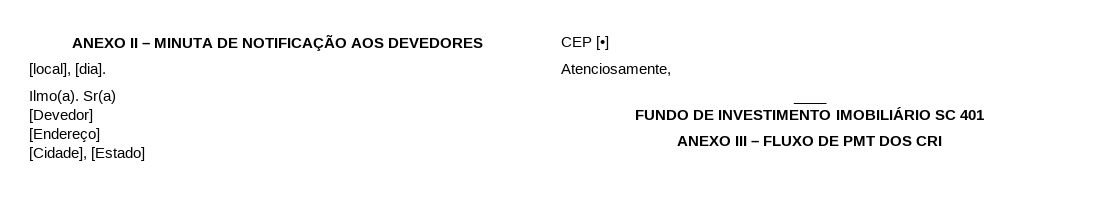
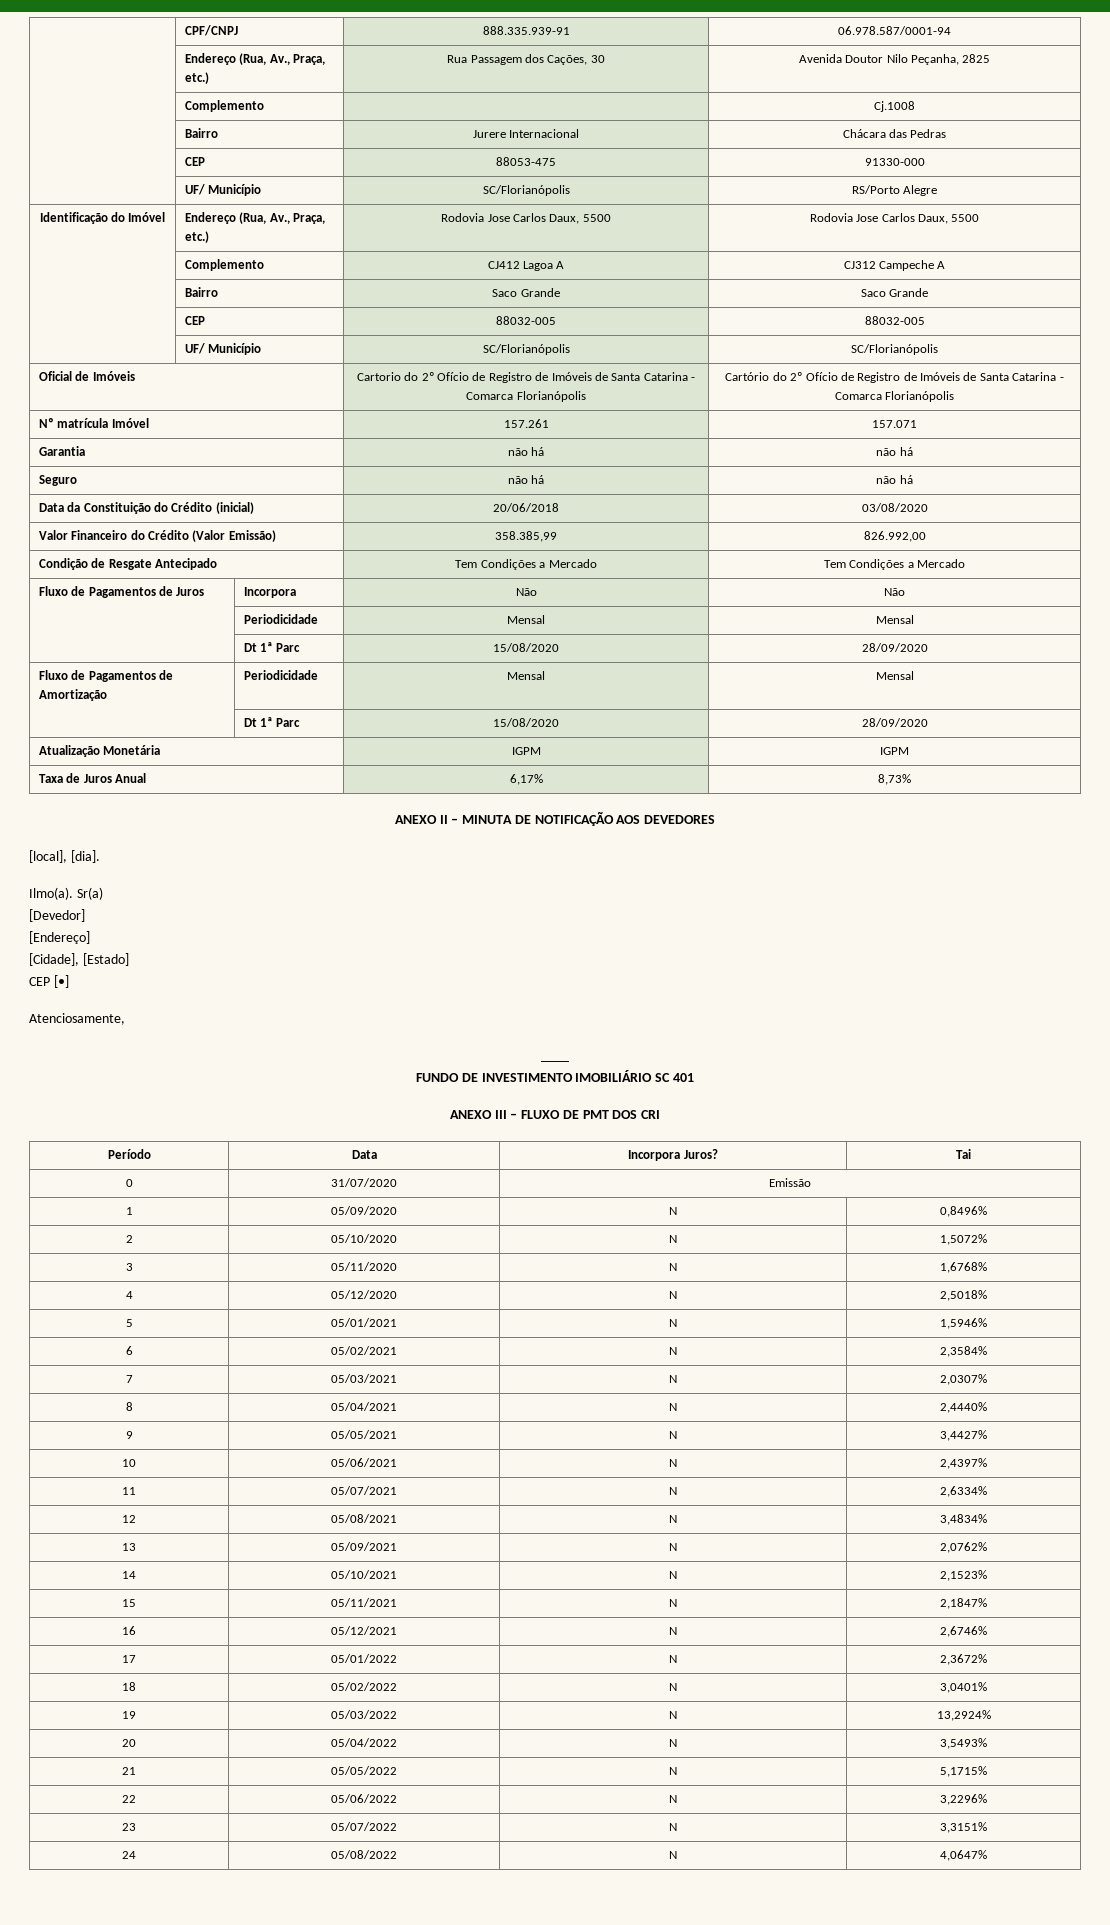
+ | CPF/CNPJ | 888.335.939-91 | 06.978.587/0001-94
+ | Endereço (Rua, Av., Praça, etc.) | Rua Passagem dos Cações, 30 | Avenida Doutor Nilo Peçanha, 2825
+ | Complemento | | Cj.1008
+ | Bairro | Jurere Internacional | Chácara das Pedras
+ | CEP | 88053-475 | 91330-000
+ | UF/ Município | SC/Florianópolis | RS/Porto Alegre
+ Identificação do Imóvel | Endereço (Rua, Av., Praça, etc.) | Rodovia Jose Carlos Daux, 5500 | Rodovia Jose Carlos Daux, 5500
+ | Complemento | CJ412 Lagoa A | CJ312 Campeche A
+ | Bairro | Saco Grande | Saco Grande
+ | CEP | 88032-005 | 88032-005
+ | UF/ Município | SC/Florianópolis | SC/Florianópolis
+ Oficial de Imóveis | Cartorio do 2º Ofício de Registro de Imóveis de Santa Catarina - Comarca Florianópolis | Cartório do 2º Ofício de Registro de Imóveis de Santa Catarina - Comarca Florianópolis
+ Nº matrícula Imóvel | 157.261 | 157.071
+ Garantia | não há | não há
+ Seguro | não há | não há
+ Data da Constituição do Crédito (inicial) | 20/06/2018 | 03/08/2020
+ Valor Financeiro do Crédito (Valor Emissão) | 358.385,99 | 826.992,00
+ Condição de Resgate Antecipado | Tem Condições a Mercado | Tem Condições a Mercado
+ Fluxo de Pagamentos de Juros | Incorpora | Não | Não
+ | Periodicidade | Mensal | Mensal
+ | Dt 1ª Parc | 15/08/2020 | 28/09/2020
+ Fluxo de Pagamentos de Amortização | Periodicidade | Mensal | Mensal
+ | Dt 1ª Parc | 15/08/2020 | 28/09/2020
+ Atualização Monetária | IGPM | IGPM
+ Taxa de Juros Anual | 6,17% | 8,73%
+ Período | Data | Incorpora Juros? | Tai
+ 0 | 31/07/2020 | Emissão
+ 1 | 05/09/2020 | N | 0,8496%
+ 2 | 05/10/2020 | N | 1,5072%
+ 3 | 05/11/2020 | N | 1,6768%
+ 4 | 05/12/2020 | N | 2,5018%
+ 5 | 05/01/2021 | N | 1,5946%
+ 6 | 05/02/2021 | N | 2,3584%
+ 7 | 05/03/2021 | N | 2,0307%
+ 8 | 05/04/2021 | N | 2,4440%
+ 9 | 05/05/2021 | N | 3,4427%
+ 10 | 05/06/2021 | N | 2,4397%
+ 11 | 05/07/2021 | N | 2,6334%
+ 12 | 05/08/2021 | N | 3,4834%
+ 13 | 05/09/2021 | N | 2,0762%
+ 14 | 05/10/2021 | N | 2,1523%
+ 15 | 05/11/2021 | N | 2,1847%
+ 16 | 05/12/2021 | N | 2,6746%
+ 17 | 05/01/2022 | N | 2,3672%
+ 18 | 05/02/2022 | N | 3,0401%
+ 19 | 05/03/2022 | N | 13,2924%
+ 20 | 05/04/2022 | N | 3,5493%
+ 21 | 05/05/2022 | N | 5,1715%
+ 22 | 05/06/2022 | N | 3,2296%
+ 23 | 05/07/2022 | N | 3,3151%
+ 24 | 05/08/2022 | N | 4,0647%

